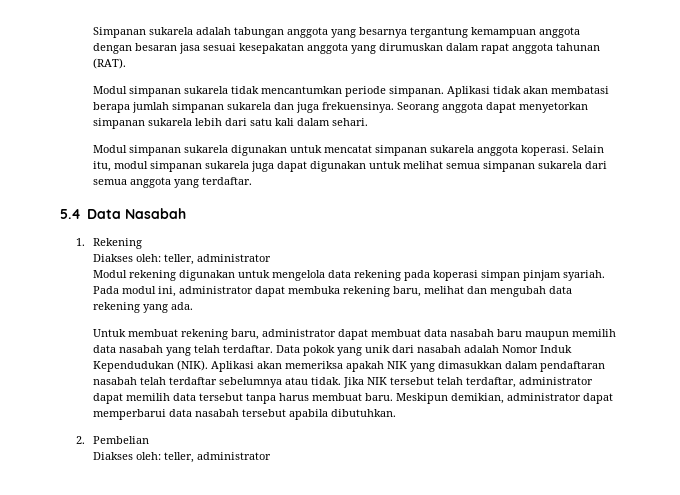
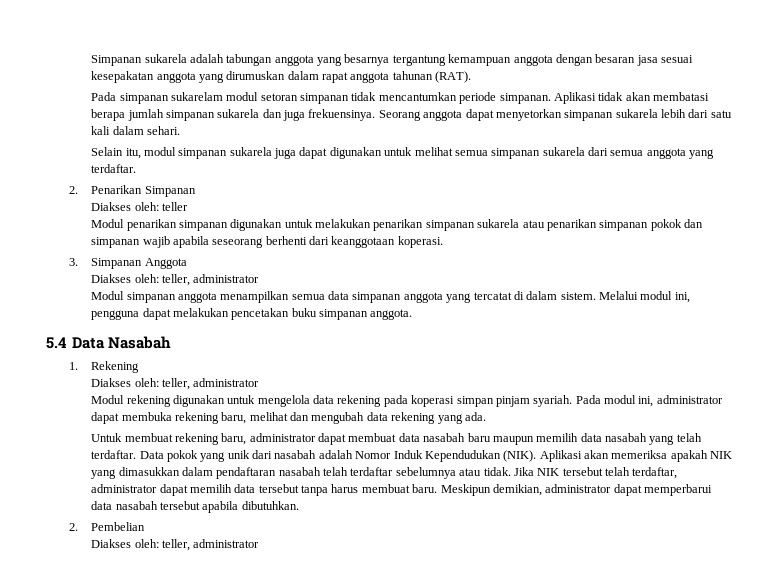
- Modul simpanan sukarela tidak mencantumkan periode simpanan.
+ Pada simpanan sukarelam modul setoran simpanan tidak mencantumkan periode simpanan.
- Modul simpanan sukarela digunakan untuk mencatat simpanan sukarela anggota koperasi.
+ 2. Penarikan Simpanan
+ Diakses oleh: teller
+ Modul penarikan simpanan digunakan untuk melakukan penarikan simpanan sukarela atau penarikan simpanan pokok dan simpanan wajib apabila seseorang berhenti dari keanggotaan koperasi.
+ 3. Simpanan Anggota
+ Diakses oleh: teller, administrator
+ Modul simpanan anggota menampilkan semua data simpanan anggota yang tercatat di dalam sistem. Melalui modul ini, pengguna dapat melakukan pencetakan buku simpanan anggota.

